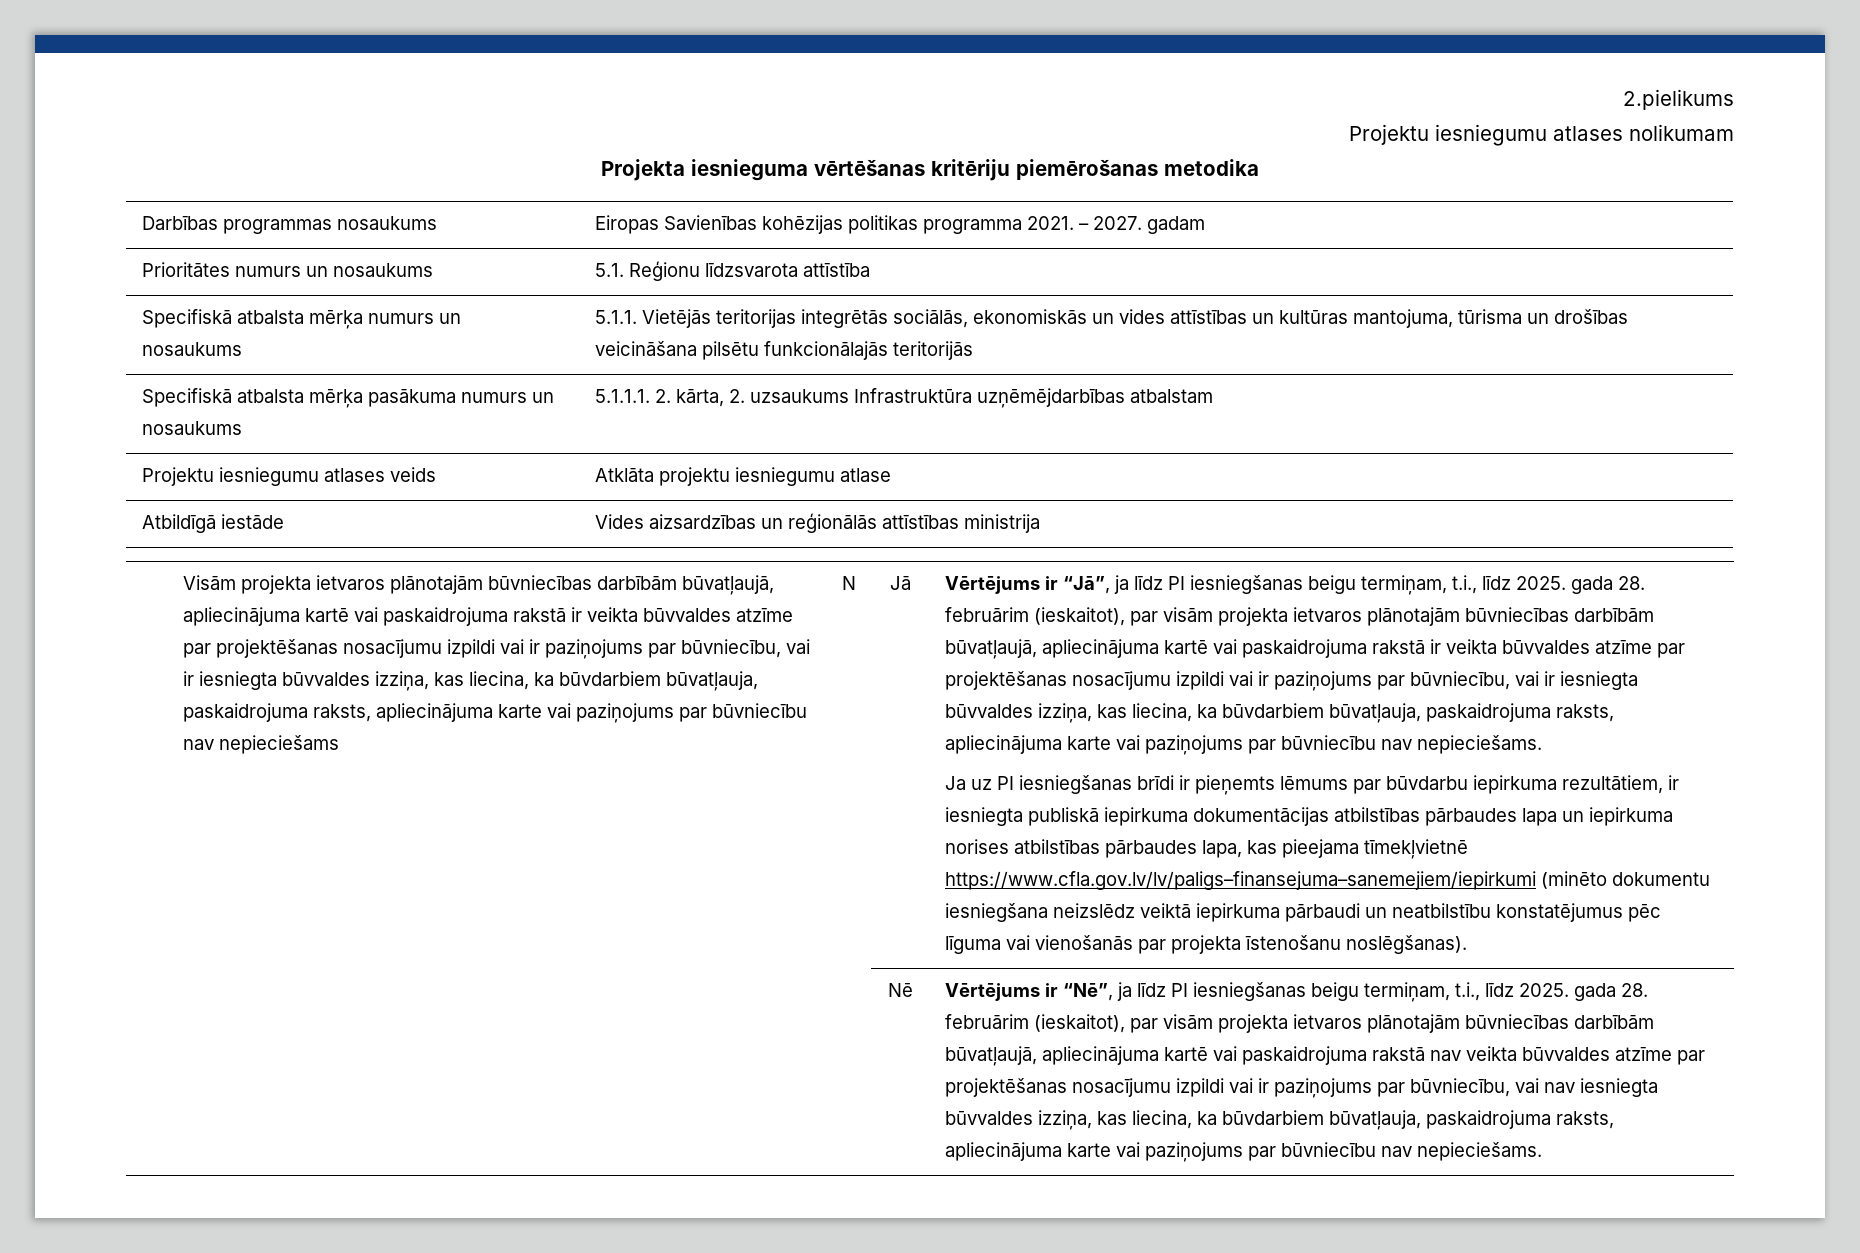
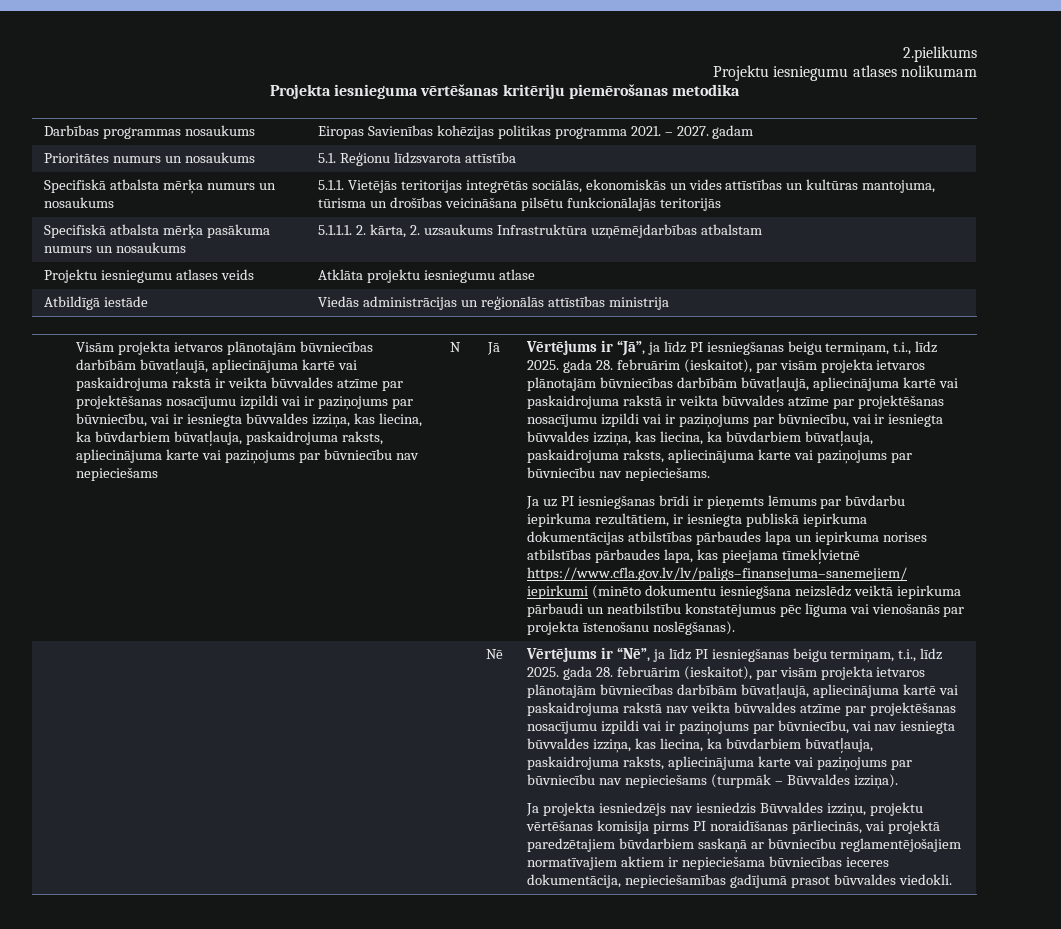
- Atbildīgā iestāde | Vides aizsardzības un reģionālās attīstības ministrija
+ Atbildīgā iestāde | Viedās administrācijas un reģionālās attīstības ministrija
- Vērtējums ir “Nē”, ja līdz PI iesniegšanas beigu termiņam, t.i., līdz 2025. gada 28. februārim (ieskaitot), par visām projekta ietvaros plānotajām būvniecības darbībām būvatļaujā, apliecinājuma kartē vai paskaidrojuma rakstā nav veikta būvvaldes atzīme par projektēšanas nosacījumu izpildi vai ir paziņojums par būvniecību, vai nav iesniegta būvvaldes izziņa, kas liecina, ka būvdarbiem būvatļauja, paskaidrojuma raksts, apliecinājuma karte vai paziņojums par būvniecību nav nepieciešams.
+ Vērtējums ir “Nē”, ja līdz PI iesniegšanas beigu termiņam, t.i., līdz 2025. gada 28. februārim (ieskaitot), par visām projekta ietvaros plānotajām būvniecības darbībām būvatļaujā, apliecinājuma kartē vai paskaidrojuma rakstā nav veikta būvvaldes atzīme par projektēšanas nosacījumu izpildi vai ir paziņojums par būvniecību, vai nav iesniegta būvvaldes izziņa, kas liecina, ka būvdarbiem būvatļauja, paskaidrojuma raksts, apliecinājuma karte vai paziņojums par būvniecību nav nepieciešams (turpmāk – Būvvaldes izziņa).
+ Ja projekta iesniedzējs nav iesniedzis Būvvaldes izziņu, projektu vērtēšanas komisija pirms PI noraidīšanas pārliecinās, vai projektā paredzētajiem būvdarbiem saskaņā ar būvniecību reglamentējošajiem normatīvajiem aktiem ir nepieciešama būvniecības ieceres dokumentācija, nepieciešamības gadījumā prasot būvvaldes viedokli.

